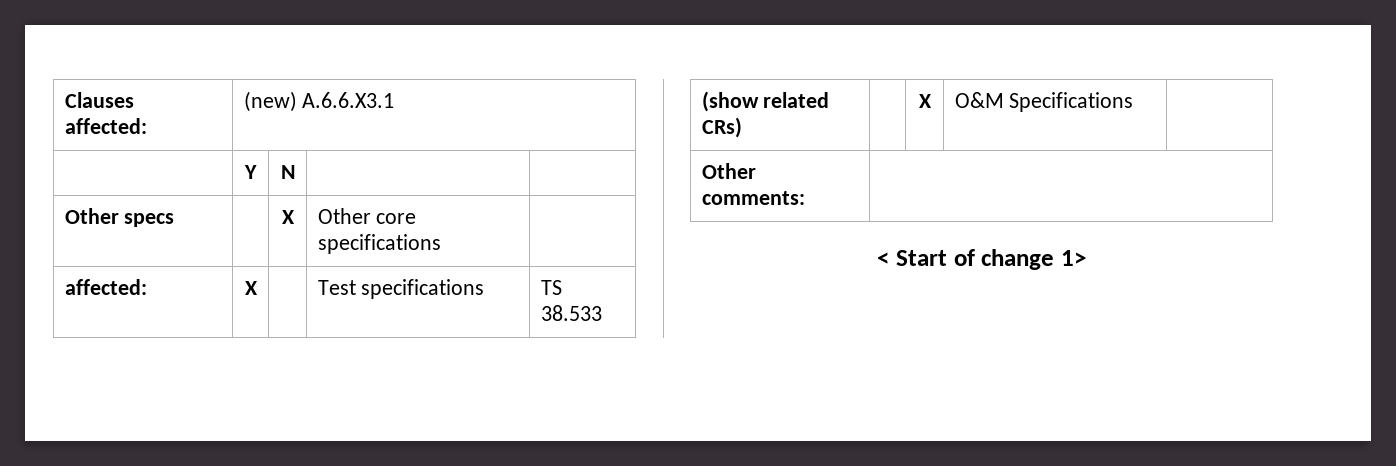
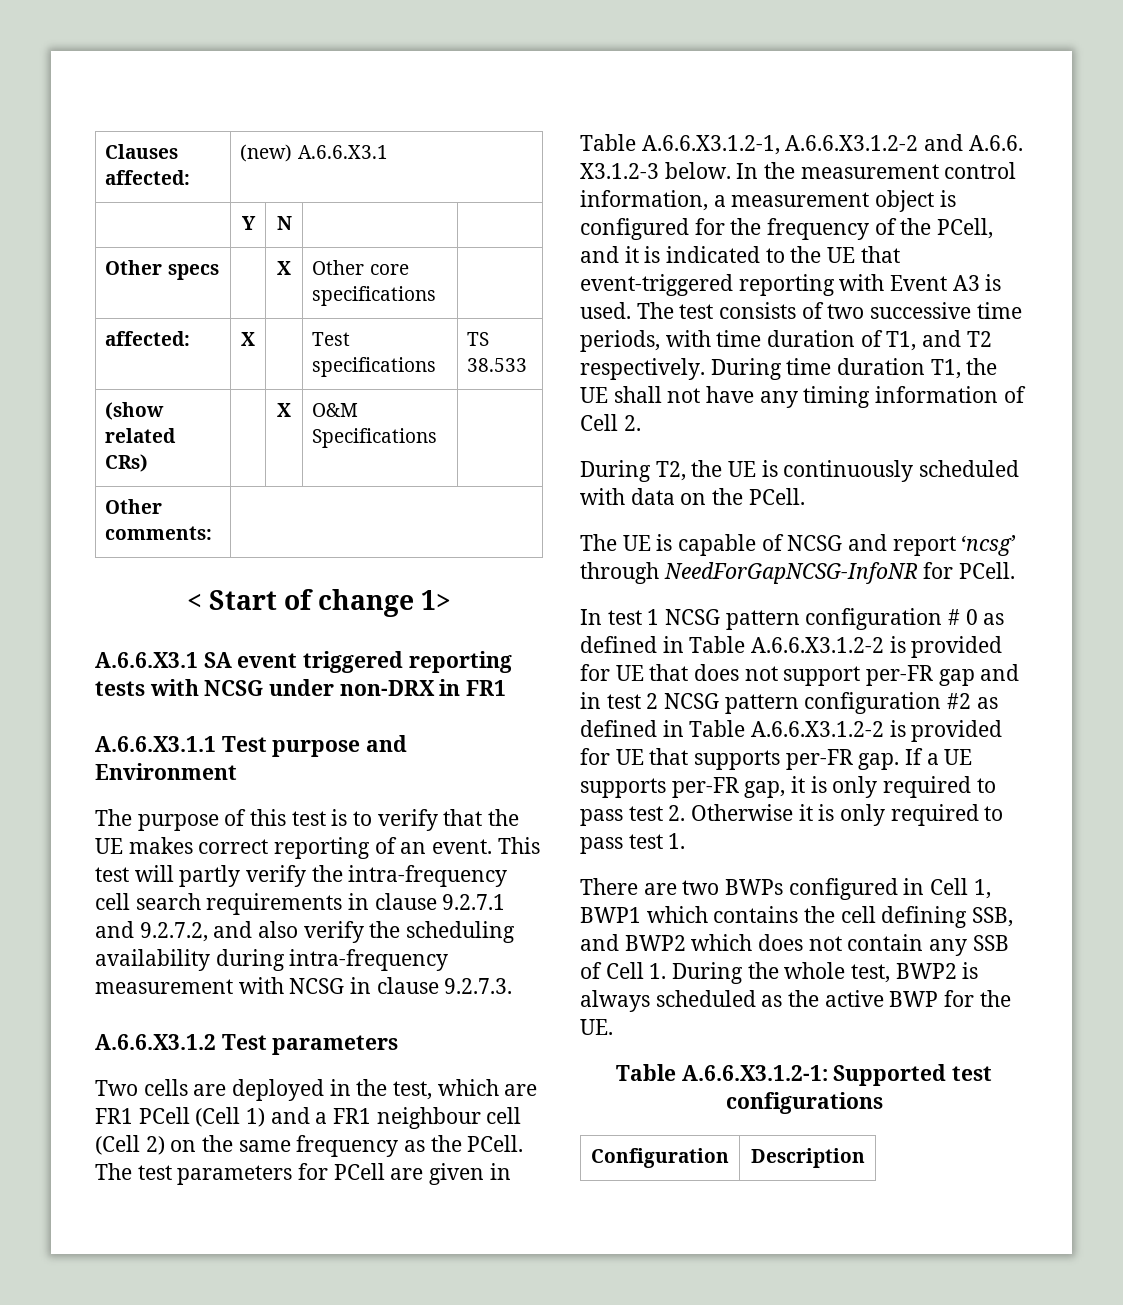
+ A.6.6.X3.1 SA event triggered reporting tests with NCSG under non-DRX in FR1
+ A.6.6.X3.1.1 Test purpose and Environment
+ The purpose of this test is to verify that the UE makes correct reporting of an event. This test will partly verify the intra-frequency cell search requirements in clause 9.2.7.1 and 9.2.7.2, and also verify the scheduling availability during intra-frequency measurement with NCSG in clause 9.2.7.3.
+ A.6.6.X3.1.2 Test parameters
+ Two cells are deployed in the test, which are FR1 PCell (Cell 1) and a FR1 neighbour cell (Cell 2) on the same frequency as the PCell. The test parameters for PCell are given in Table A.6.6.X3.1.2-1, A.6.6.X3.1.2-2 and A.6.6. X3.1.2-3 below. In the measurement control information, a measurement object is configured for the frequency of the PCell, and it is indicated to the UE that event-triggered reporting with Event A3 is used. The test consists of two successive time periods, with time duration of T1, and T2 respectively. During time duration T1, the UE shall not have any timing information of Cell 2.
+ During T2, the UE is continuously scheduled with data on the PCell.
+ The UE is capable of NCSG and report ‘ncsg’ through NeedForGapNCSG-InfoNR for PCell.
+ In test 1 NCSG pattern configuration # 0 as defined in Table A.6.6.X3.1.2-2 is provided for UE that does not support per-FR gap and in test 2 NCSG pattern configuration #2 as defined in Table A.6.6.X3.1.2-2 is provided for UE that supports per-FR gap. If a UE supports per-FR gap, it is only required to pass test 2. Otherwise it is only required to pass test 1.
+ There are two BWPs configured in Cell 1, BWP1 which contains the cell defining SSB, and BWP2 which does not contain any SSB of Cell 1. During the whole test, BWP2 is always scheduled as the active BWP for the UE.
+ Table A.6.6.X3.1.2-1: Supported test configurations
+ Configuration | Description

